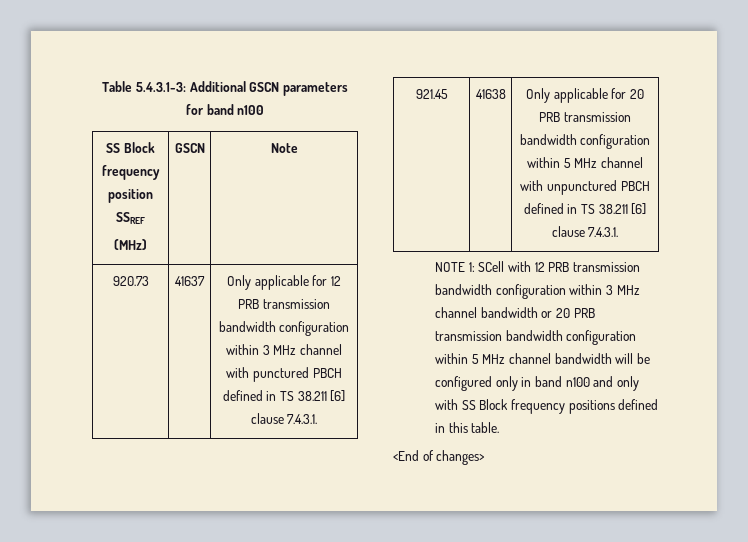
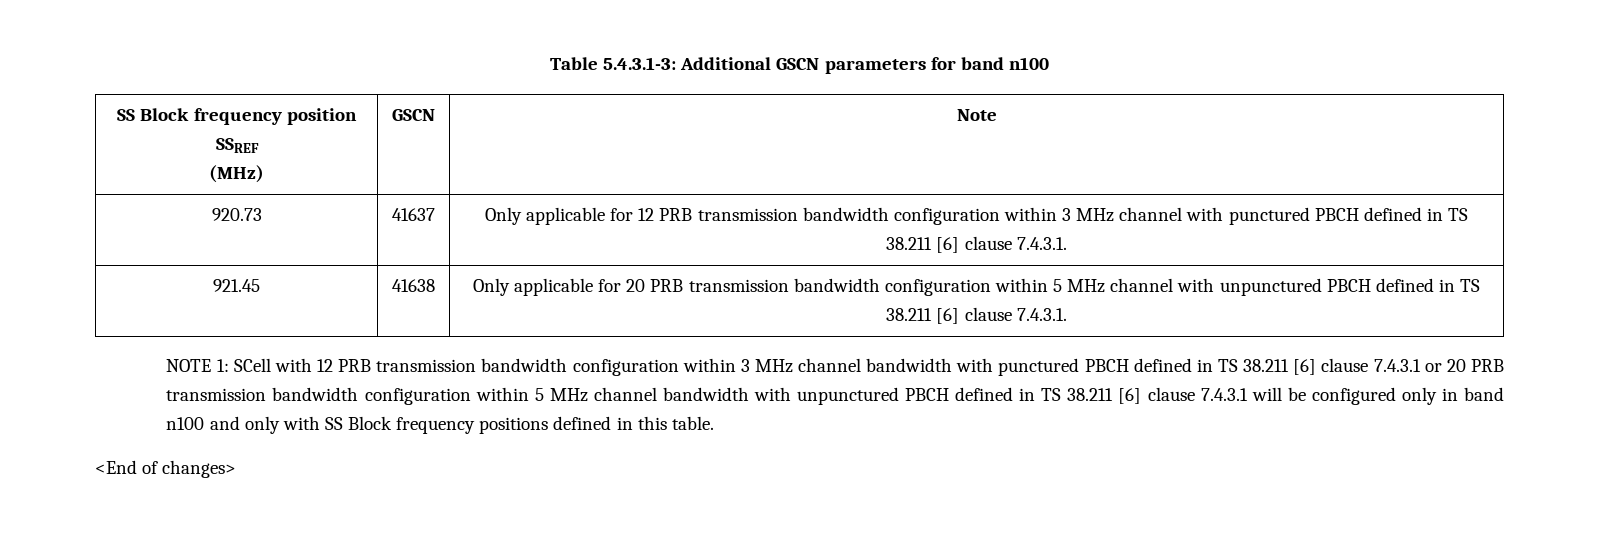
- NOTE 1: SCell with 12 PRB transmission bandwidth configuration within 3 MHz channel bandwidth or 20 PRB transmission bandwidth configuration within 5 MHz channel bandwidth will be configured only in band n100 and only with SS Block frequency positions defined in this table.
+ NOTE 1: SCell with 12 PRB transmission bandwidth configuration within 3 MHz channel bandwidth with punctured PBCH defined in TS 38.211 [6] clause 7.4.3.1 or 20 PRB transmission bandwidth configuration within 5 MHz channel bandwidth with unpunctured PBCH defined in TS 38.211 [6] clause 7.4.3.1 will be configured only in band n100 and only with SS Block frequency positions defined in this table.

